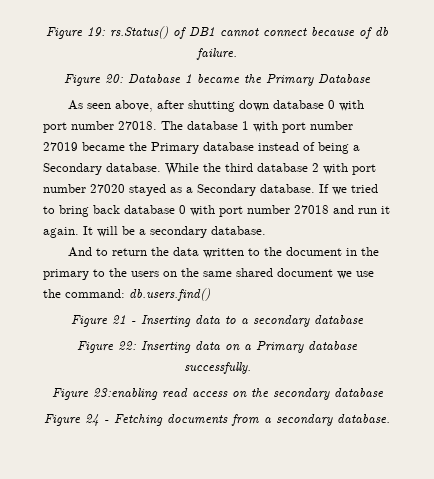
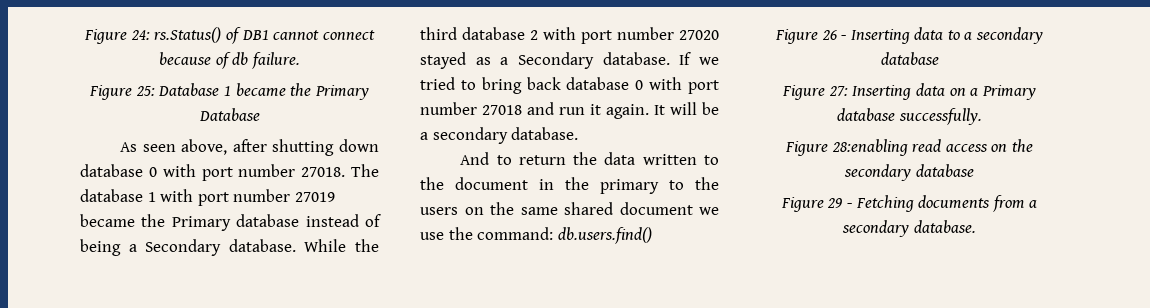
- Figure 19: rs.Status() of DB1 cannot connect because of db failure.
+ Figure 24: rs.Status() of DB1 cannot connect because of db failure.
- Figure 20: Database 1 became the Primary Database
+ Figure 25: Database 1 became the Primary Database
- Figure 21 - Inserting data to a secondary database
+ Figure 26 - Inserting data to a secondary database
- Figure 22: Inserting data on a Primary database successfully.
+ Figure 27: Inserting data on a Primary database successfully.
- Figure 23:enabling read access on the secondary database
+ Figure 28:enabling read access on the secondary database
- Figure 24 - Fetching documents from a secondary database.
+ Figure 29 - Fetching documents from a secondary database.

